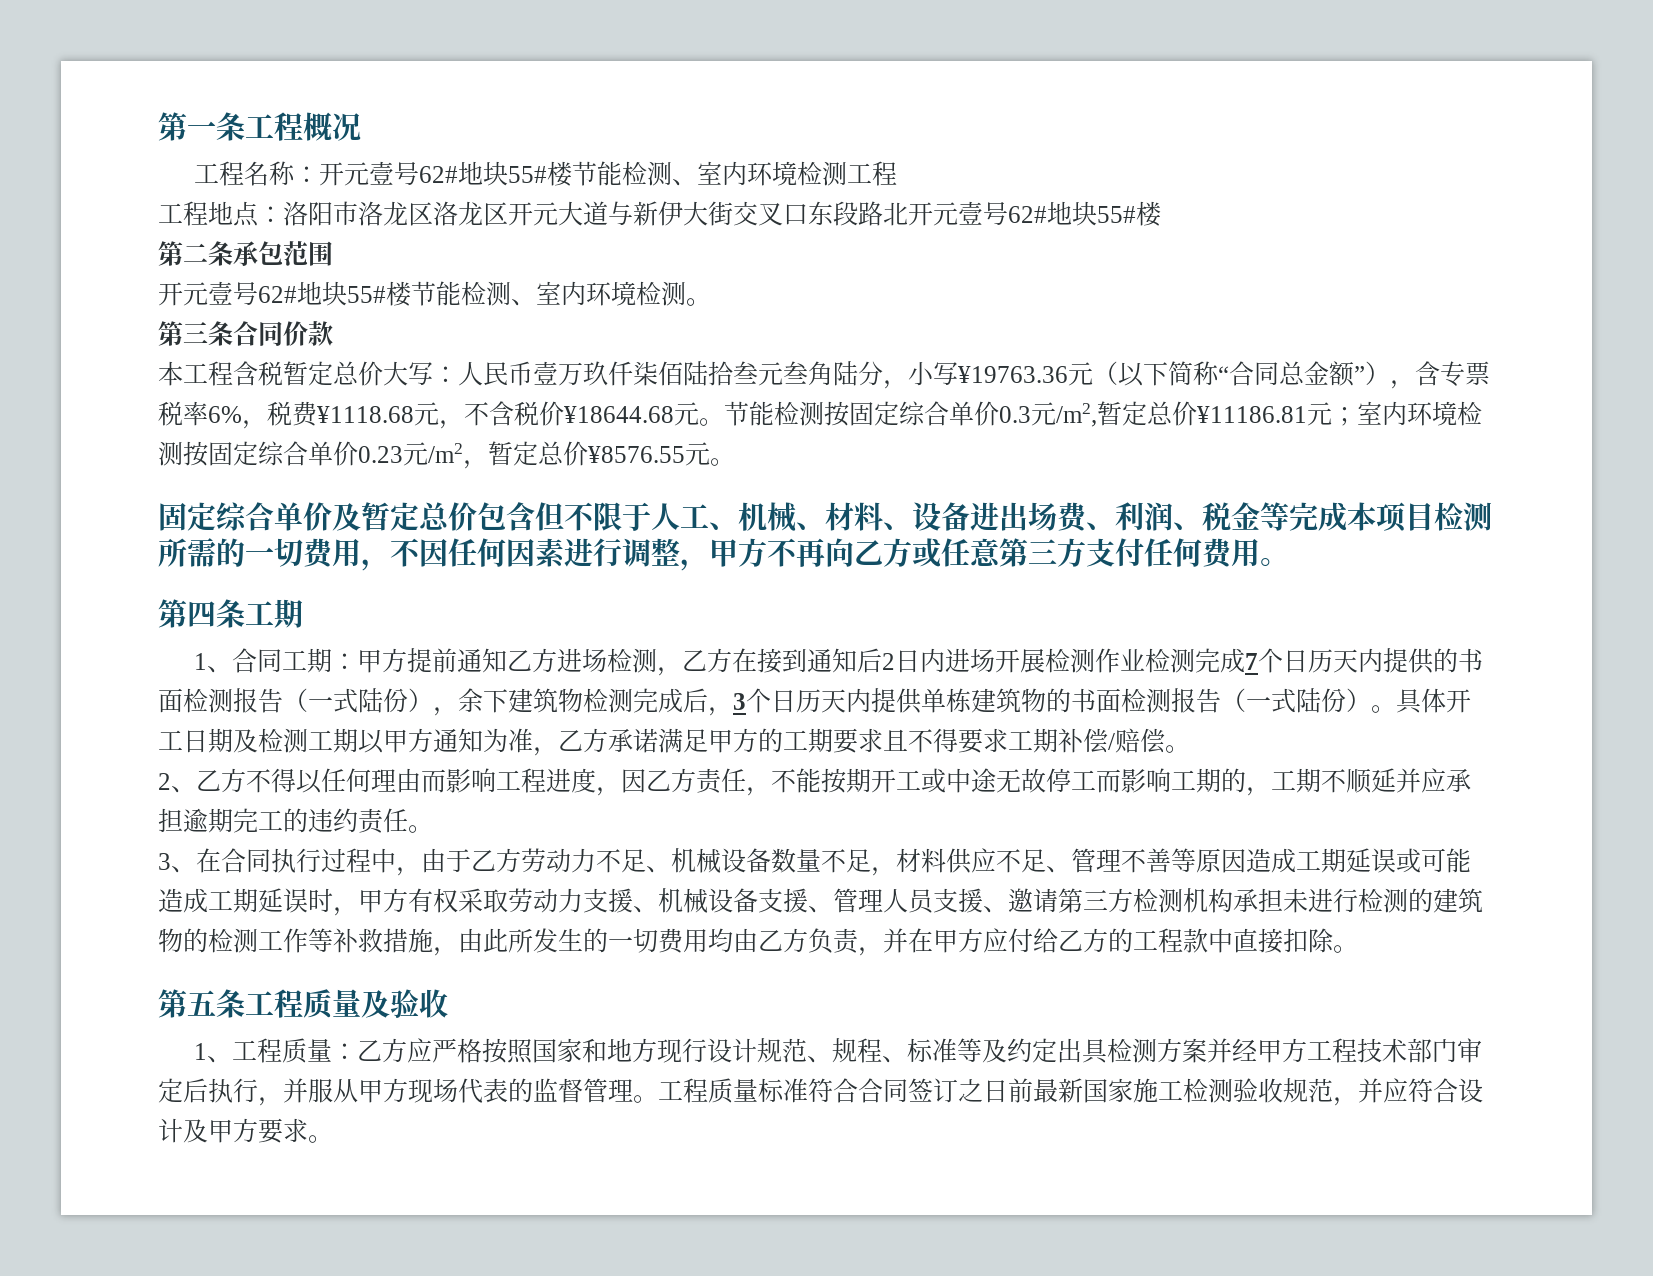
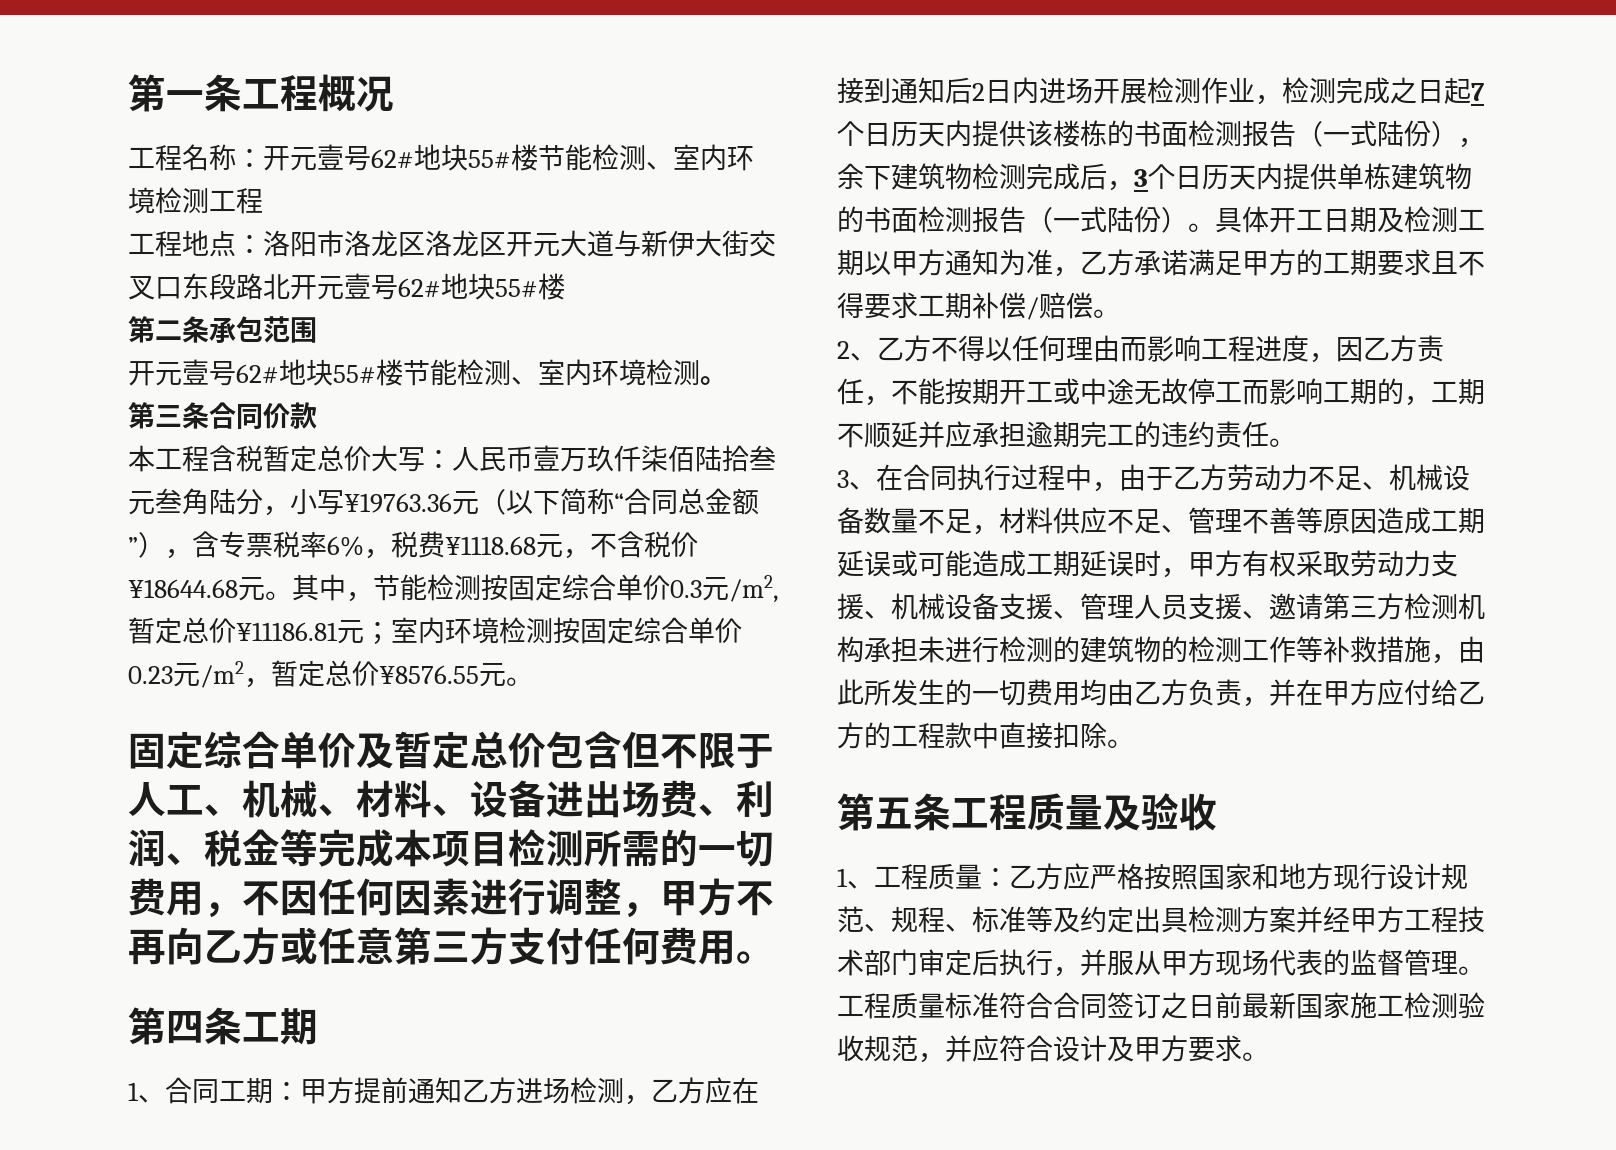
- 节能检测按固定综合单价0.3元/m2,暂定总价¥11186.81元；室内环境检测按固定综合单价0.23元/m2，暂定总价¥8576.55元。
+ 其中，节能检测按固定综合单价0.3元/m2,暂定总价¥11186.81元；室内环境检测按固定综合单价0.23元/m2，暂定总价¥8576.55元。
- 1、合同工期：甲方提前通知乙方进场检测，乙方在接到通知后2日内进场开展检测作业检测完成7个日历天内提供的书面检测报告（一式陆份），余下建筑物检测完成后，3个日历天内提供单栋建筑物的书面检测报告（一式陆份）。
+ 1、合同工期：甲方提前通知乙方进场检测，乙方应在接到通知后2日内进场开展检测作业，检测完成之日起7个日历天内提供该楼栋的书面检测报告（一式陆份），余下建筑物检测完成后，3个日历天内提供单栋建筑物的书面检测报告（一式陆份）。

